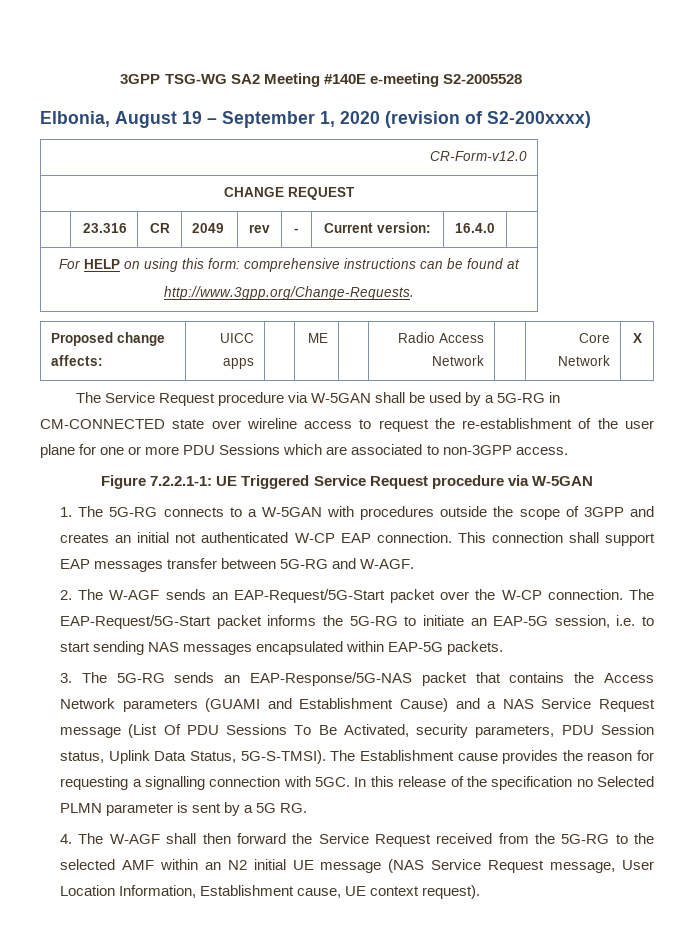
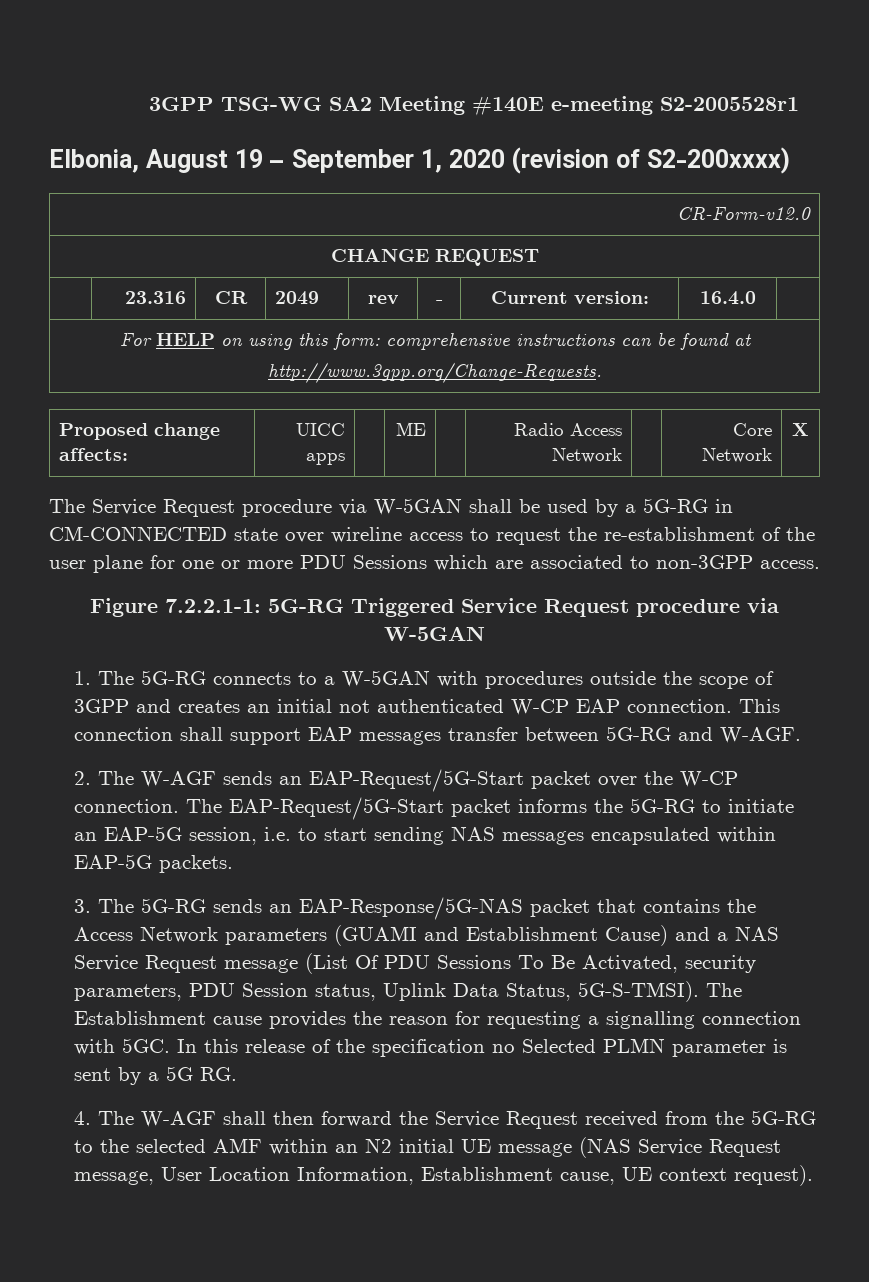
- 3GPP TSG-WG SA2 Meeting #140E e-meeting S2-2005528
+ 3GPP TSG-WG SA2 Meeting #140E e-meeting S2-2005528r1
- Figure 7.2.2.1-1: UE Triggered Service Request procedure via W-5GAN
+ Figure 7.2.2.1-1: 5G-RG Triggered Service Request procedure via W-5GAN

